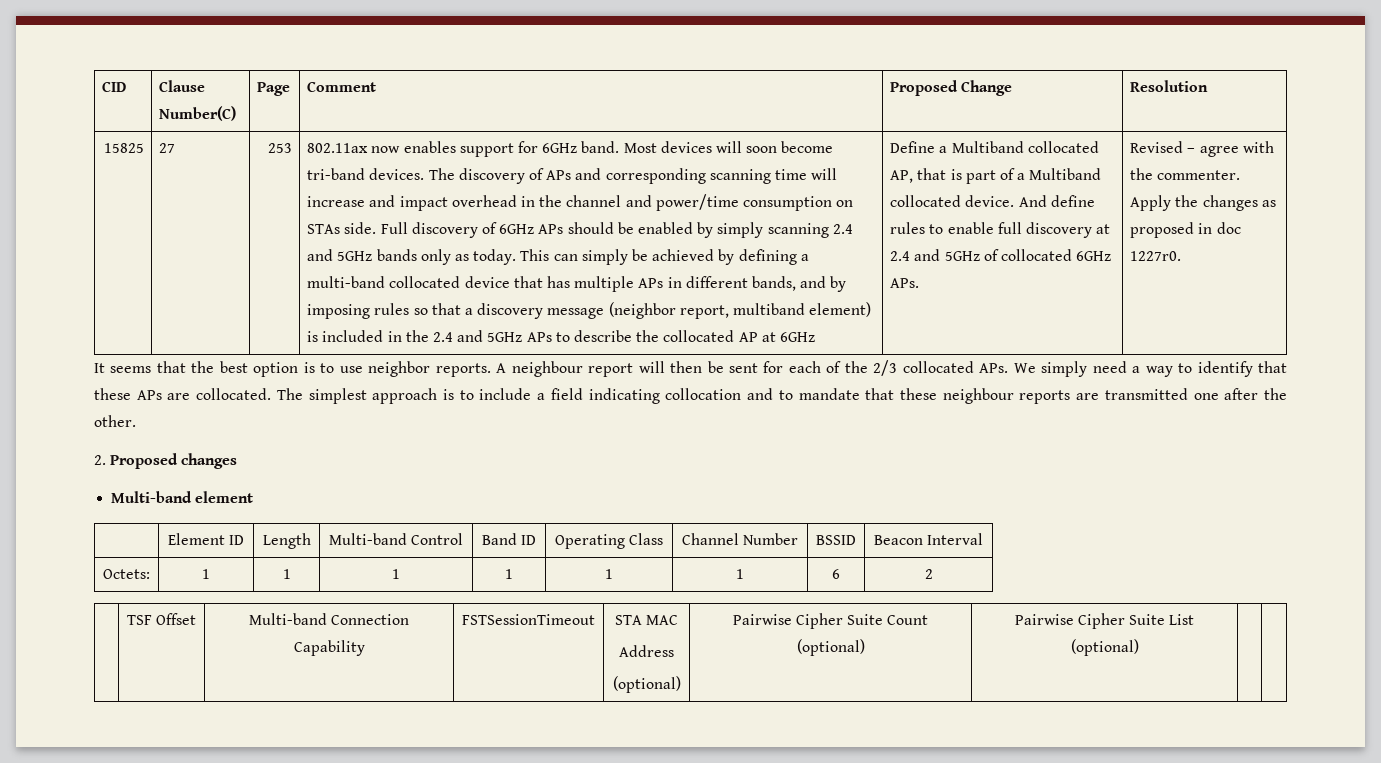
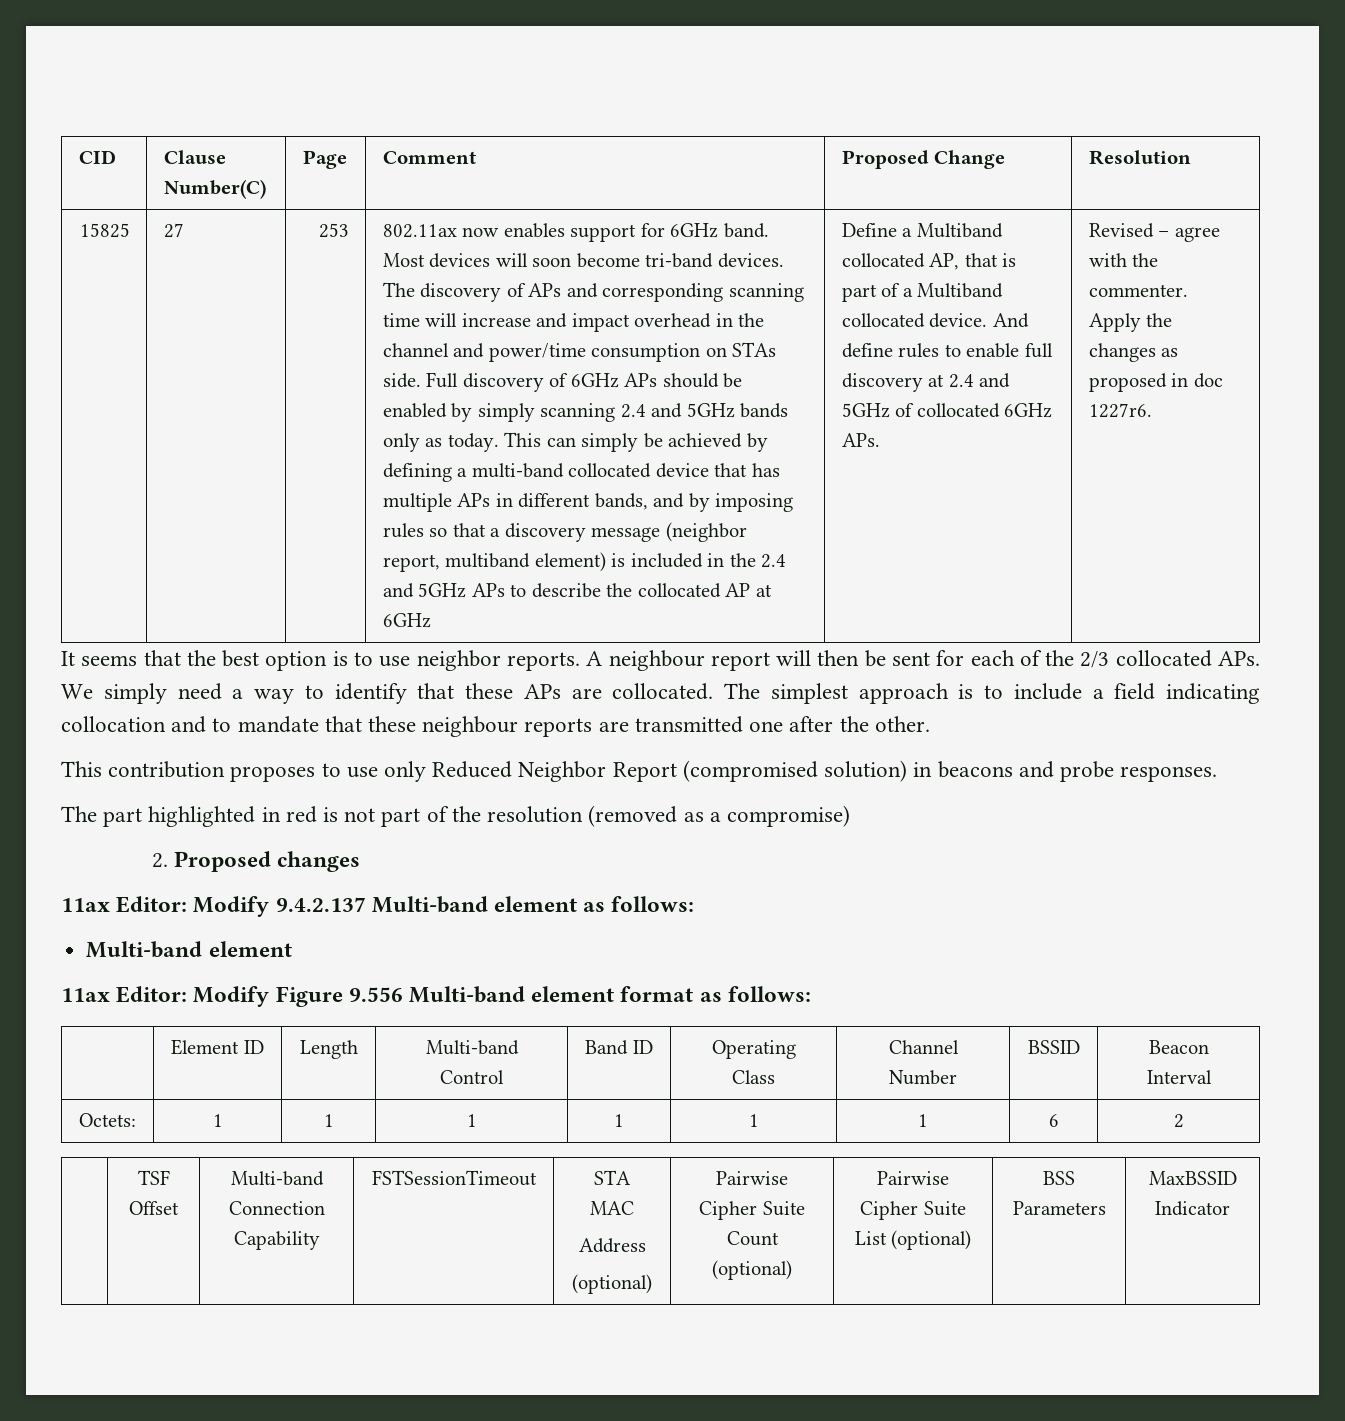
- Apply the changes as proposed in doc 1227r0.
+ Apply the changes as proposed in doc 1227r6.
+ This contribution proposes to use only Reduced Neighbor Report (compromised solution) in beacons and probe responses.
+ The part highlighted in red is not part of the resolution (removed as a compromise)
  2. Proposed changes
+ 11ax Editor: Modify 9.4.2.137 Multi-band element as follows:
  Multi-band element
+ 11ax Editor: Modify Figure 9.556 Multi-band element format as follows:
  | TSF Offset | Multi-band Connection Capability | FSTSessionTimeout | STA MAC
  Address
- (optional) | Pairwise Cipher Suite Count (optional) | Pairwise Cipher Suite List (optional) | |
+ (optional) | Pairwise Cipher Suite Count (optional) | Pairwise Cipher Suite List (optional) | BSS Parameters | MaxBSSID Indicator

